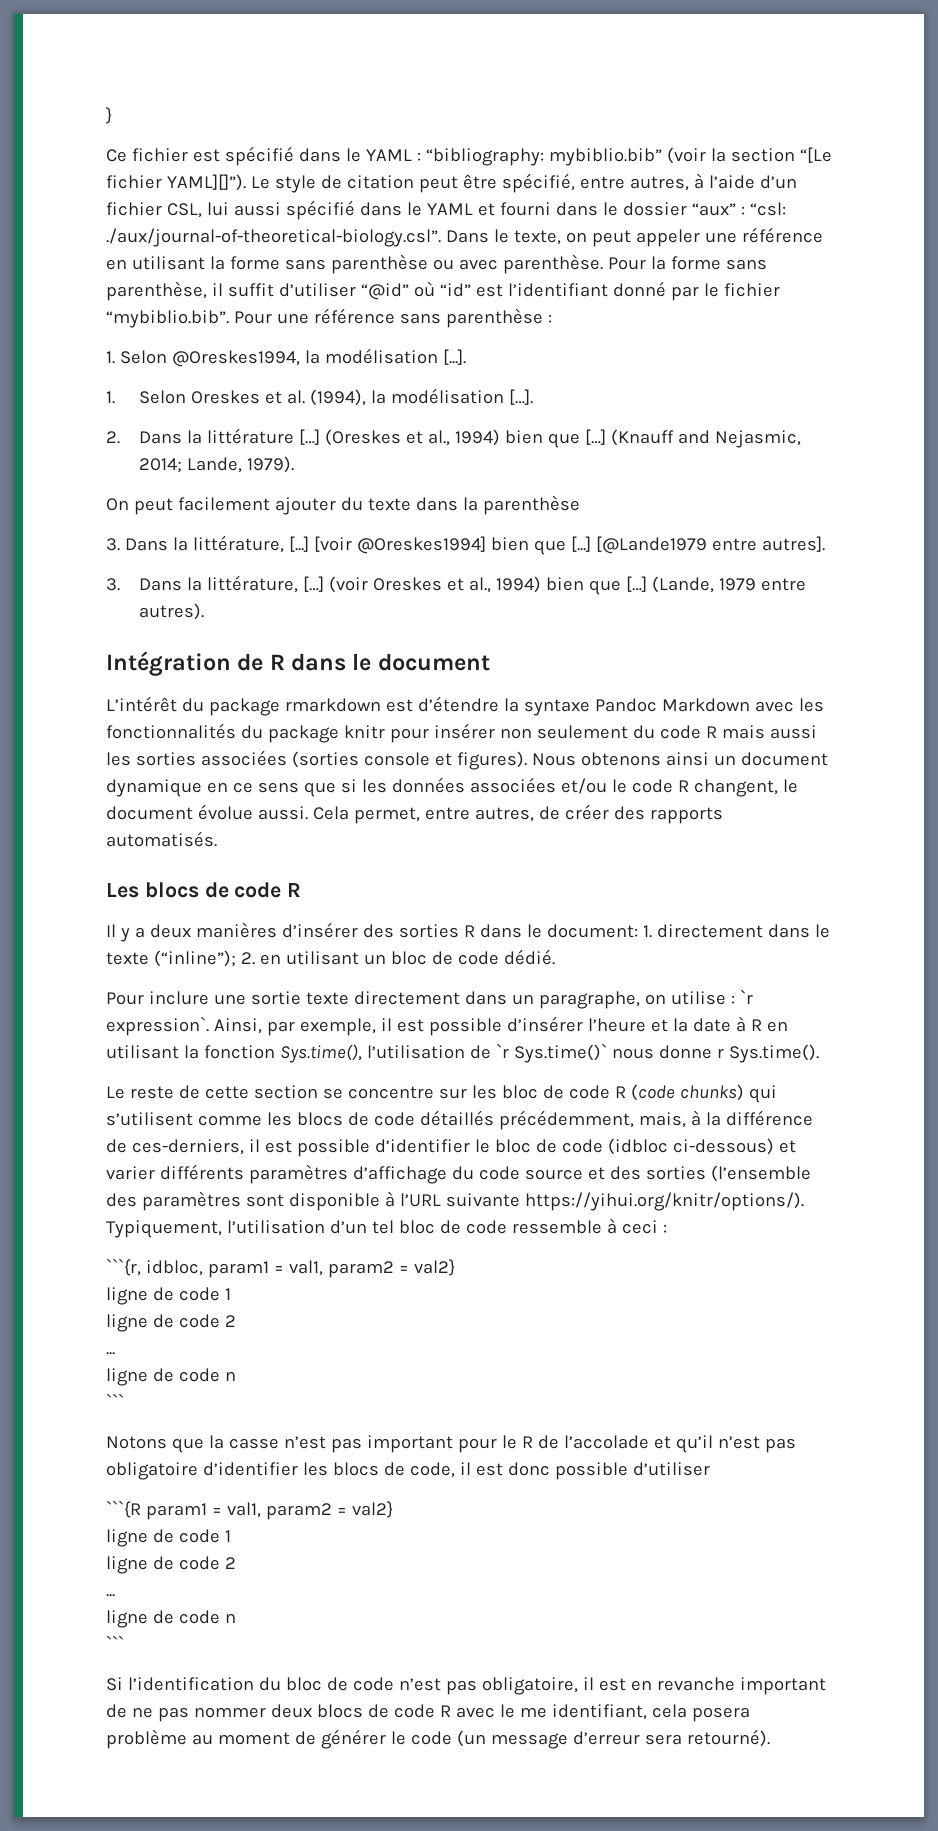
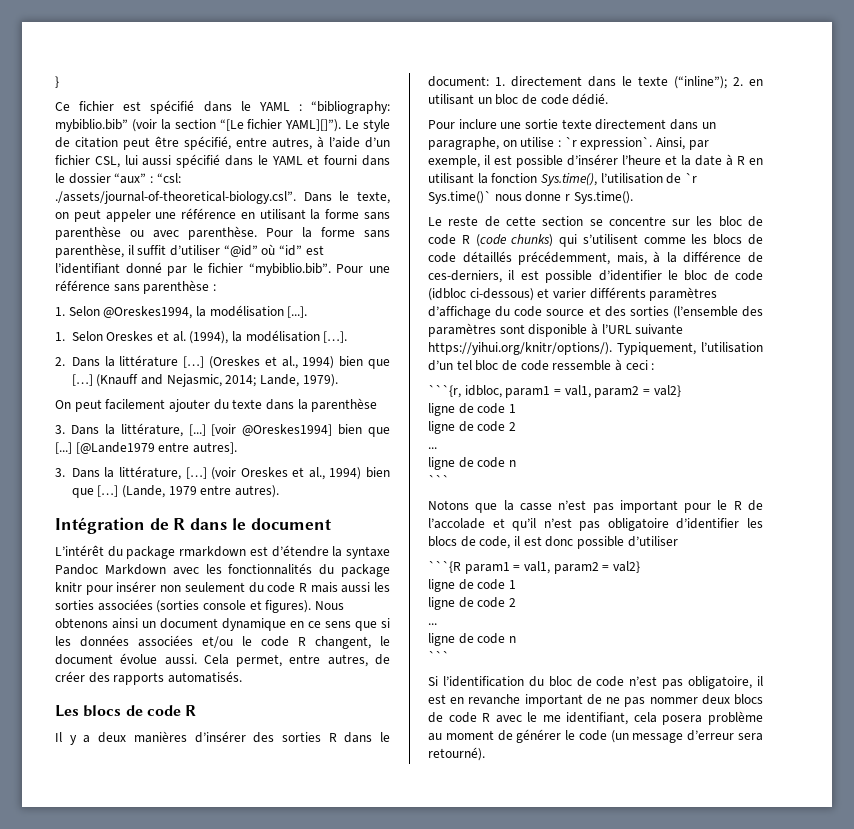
- Le style de citation peut être spécifié, entre autres, à l’aide d’un fichier CSL, lui aussi spécifié dans le YAML et fourni dans le dossier “aux” : “csl: ./aux/journal-of-theoretical-biology.csl”. Dans le texte, on peut appeler une référence en utilisant la forme sans parenthèse ou avec parenthèse.
+ Le style de citation peut être spécifié, entre autres, à l’aide d’un fichier CSL, lui aussi spécifié dans le YAML et fourni dans le dossier “aux” : “csl: ./assets/journal-of-theoretical-biology.csl”. Dans le texte, on peut appeler une référence en utilisant la forme sans parenthèse ou avec parenthèse.

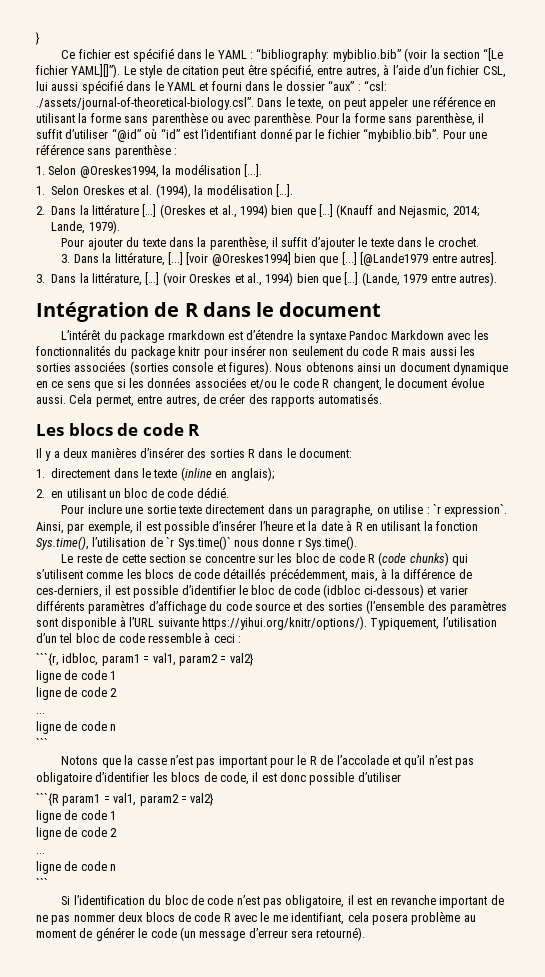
- On peut facilement ajouter du texte dans la parenthèse
+ Pour ajouter du texte dans la parenthèse, il suffit d’ajouter le texte dans le crochet.
- Il y a deux manières d’insérer des sorties R dans le document: 1. directement dans le texte (“inline”); 2. en utilisant un bloc de code dédié.
+ Il y a deux manières d’insérer des sorties R dans le document:
+ 1. directement dans le texte (inline en anglais);
+ 2. en utilisant un bloc de code dédié.

